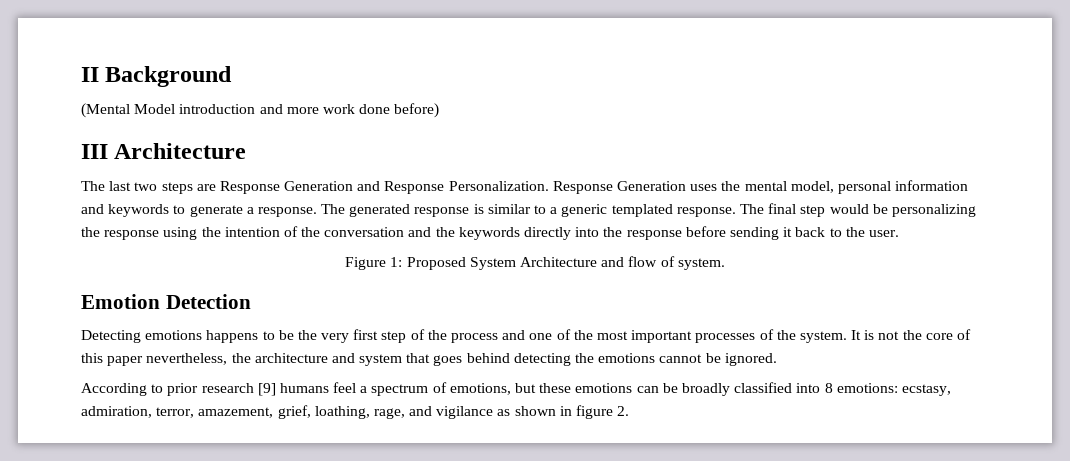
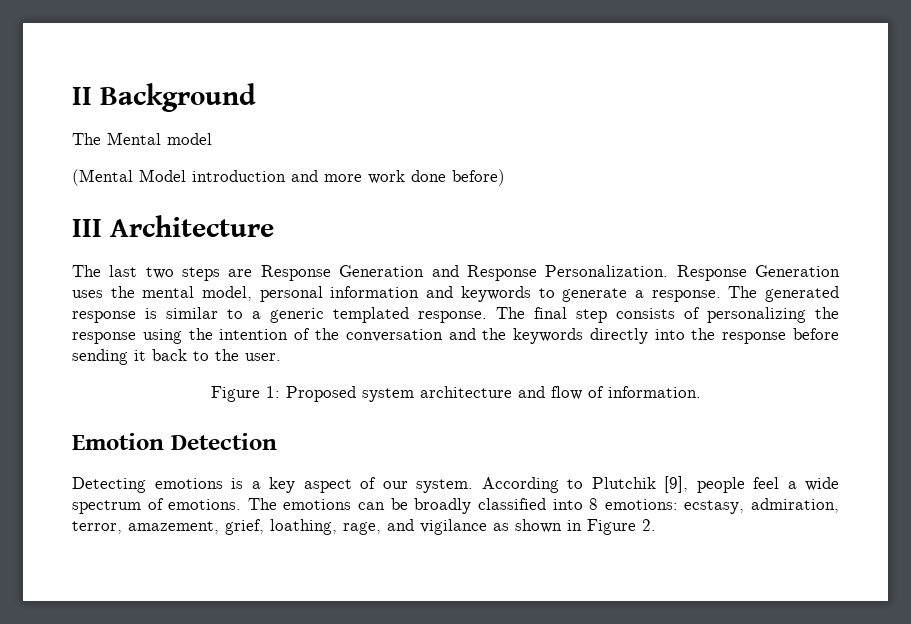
+ The Mental model
- The final step would be personalizing the response using the intention of the conversation and the keywords directly into the response before sending it back to the user.
+ The final step consists of personalizing the response using the intention of the conversation and the keywords directly into the response before sending it back to the user.
- Figure 1: Proposed System Architecture and flow of system.
+ Figure 1: Proposed system architecture and flow of information.
- Detecting emotions happens to be the very first step of the process and one of the most important processes of the system. It is not the core of this paper nevertheless, the architecture and system that goes behind detecting the emotions cannot be ignored.
- According to prior research [9] humans feel a spectrum of emotions, but these emotions can be broadly classified into 8 emotions: ecstasy, admiration, terror, amazement, grief, loathing, rage, and vigilance as shown in figure 2.
+ Detecting emotions is a key aspect of our system. According to Plutchik [9], people feel a wide spectrum of emotions. The emotions can be broadly classified into 8 emotions: ecstasy, admiration, terror, amazement, grief, loathing, rage, and vigilance as shown in Figure 2.

